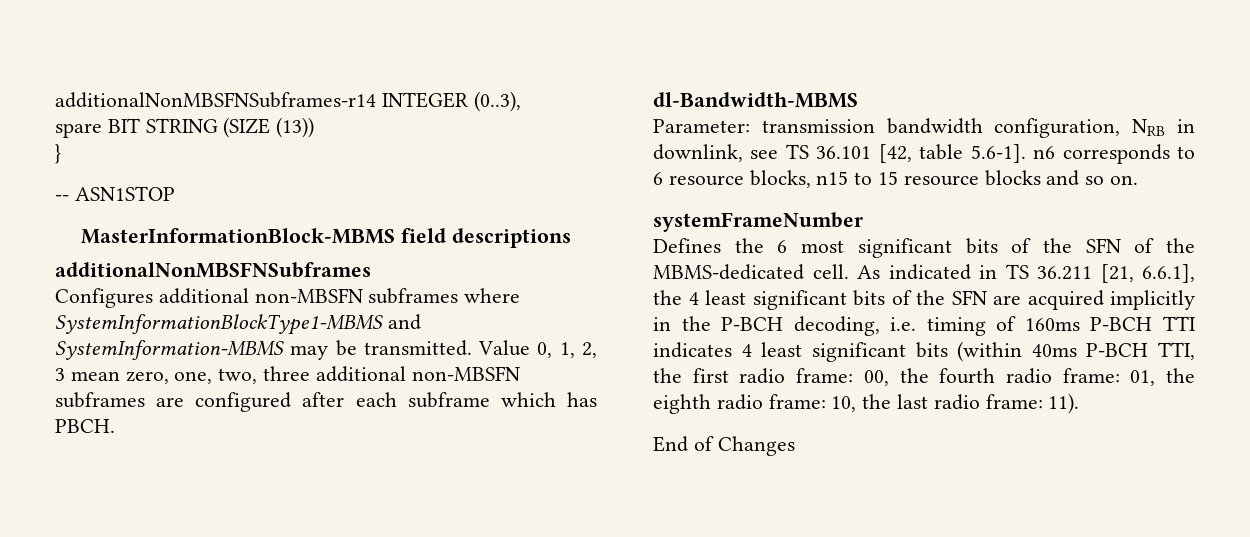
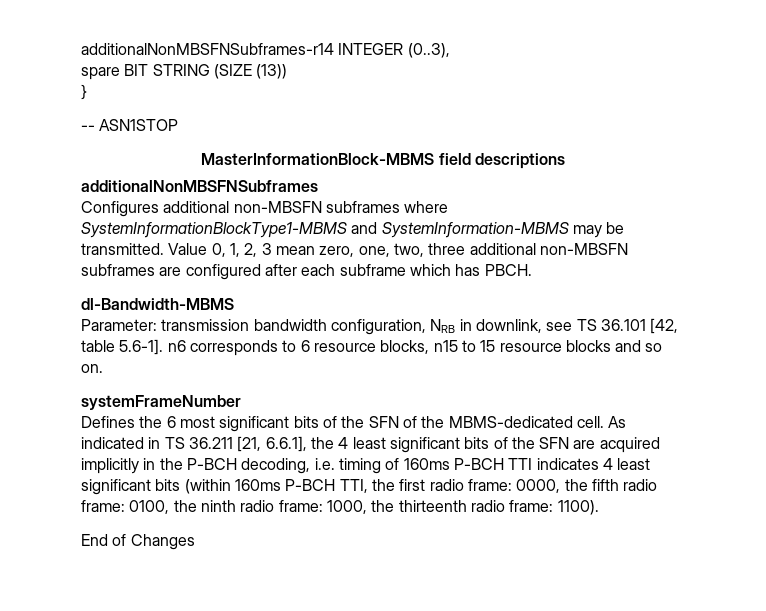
- As indicated in TS 36.211 [21, 6.6.1], the 4 least significant bits of the SFN are acquired implicitly in the P-BCH decoding, i.e. timing of 160ms P-BCH TTI indicates 4 least significant bits (within 40ms P-BCH TTI, the first radio frame: 00, the fourth radio frame: 01, the eighth radio frame: 10, the last radio frame: 11).
+ As indicated in TS 36.211 [21, 6.6.1], the 4 least significant bits of the SFN are acquired implicitly in the P-BCH decoding, i.e. timing of 160ms P-BCH TTI indicates 4 least significant bits (within 160ms P-BCH TTI, the first radio frame: 0000, the fifth radio frame: 0100, the ninth radio frame: 1000, the thirteenth radio frame: 1100).

